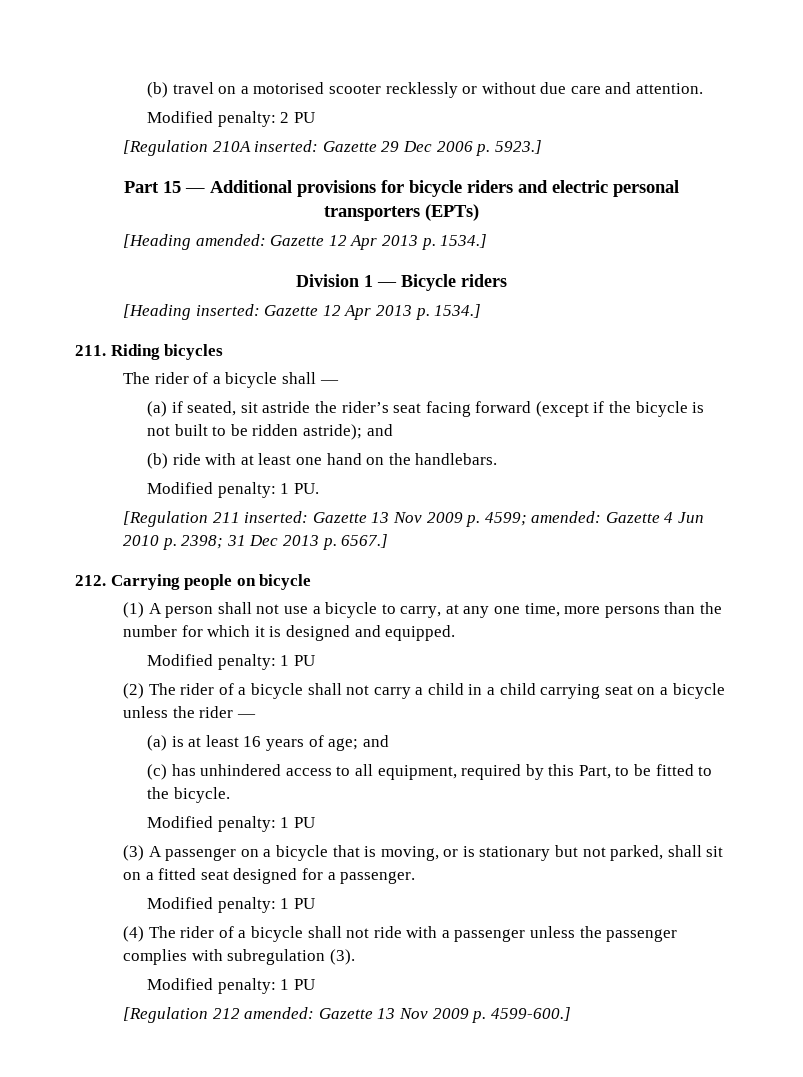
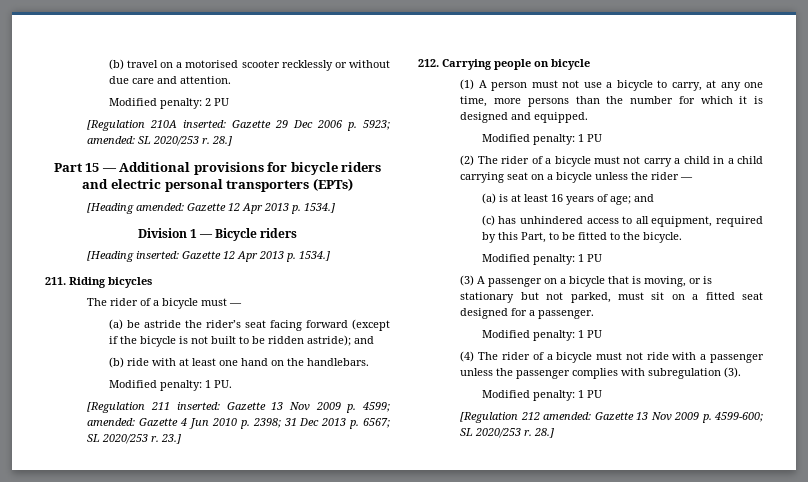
- [Regulation 210A inserted: Gazette 29 Dec 2006 p. 5923.]
+ [Regulation 210A inserted: Gazette 29 Dec 2006 p. 5923; amended: SL 2020/253 r. 28.]
- The rider of a bicycle shall —
- (a) if seated, sit astride the rider’s seat facing forward (except if the bicycle is not built to be ridden astride); and
+ The rider of a bicycle must —
+ (a) be astride the rider’s seat facing forward (except if the bicycle is not built to be ridden astride); and
- [Regulation 211 inserted: Gazette 13 Nov 2009 p. 4599; amended: Gazette 4 Jun 2010 p. 2398; 31 Dec 2013 p. 6567.]
+ [Regulation 211 inserted: Gazette 13 Nov 2009 p. 4599; amended: Gazette 4 Jun 2010 p. 2398; 31 Dec 2013 p. 6567; SL 2020/253 r. 23.]
- (1) A person shall not use a bicycle to carry, at any one time, more persons than the number for which it is designed and equipped.
+ (1) A person must not use a bicycle to carry, at any one time, more persons than the number for which it is designed and equipped.
- (2) The rider of a bicycle shall not carry a child in a child carrying seat on a bicycle unless the rider —
+ (2) The rider of a bicycle must not carry a child in a child carrying seat on a bicycle unless the rider —
- (3) A passenger on a bicycle that is moving, or is stationary but not parked, shall sit on a fitted seat designed for a passenger.
+ (3) A passenger on a bicycle that is moving, or is stationary but not parked, must sit on a fitted seat designed for a passenger.
- (4) The rider of a bicycle shall not ride with a passenger unless the passenger complies with subregulation (3).
+ (4) The rider of a bicycle must not ride with a passenger unless the passenger complies with subregulation (3).
- [Regulation 212 amended: Gazette 13 Nov 2009 p. 4599-600.]
+ [Regulation 212 amended: Gazette 13 Nov 2009 p. 4599-600; SL 2020/253 r. 28.]

